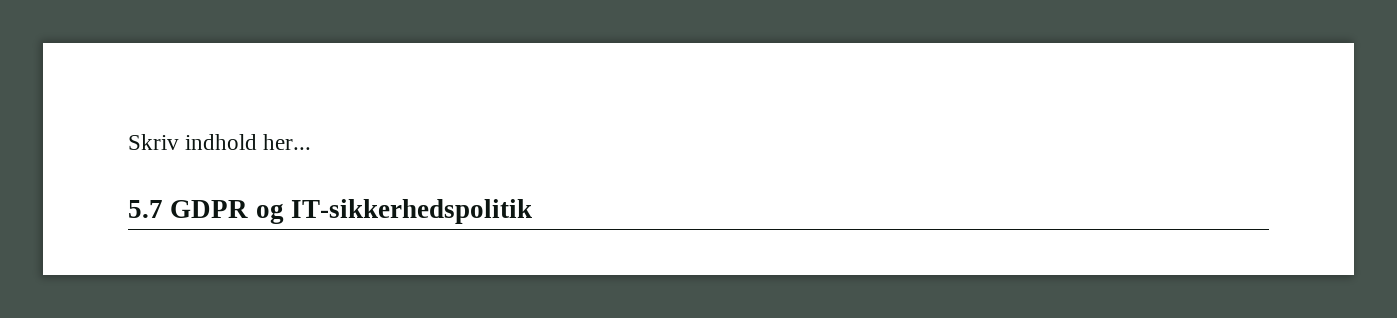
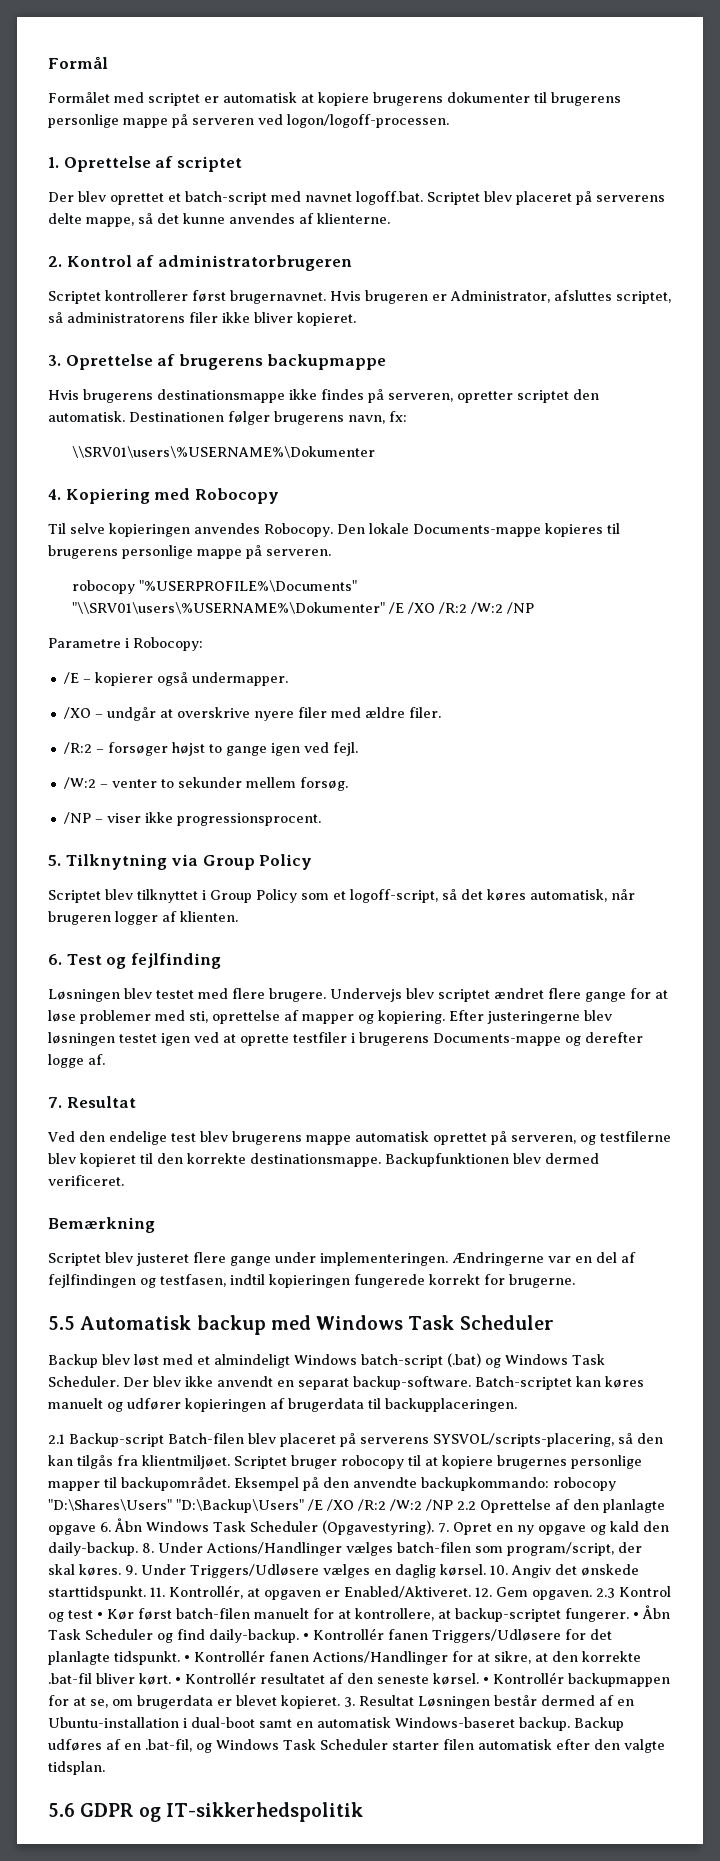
- Skriv indhold her...
- 5.7 GDPR og IT-sikkerhedspolitik
+ Formål
+ Formålet med scriptet er automatisk at kopiere brugerens dokumenter til brugerens personlige mappe på serveren ved logon/logoff-processen.
+ 1. Oprettelse af scriptet
+ Der blev oprettet et batch-script med navnet logoff.bat. Scriptet blev placeret på serverens delte mappe, så det kunne anvendes af klienterne.
+ 2. Kontrol af administratorbrugeren
+ Scriptet kontrollerer først brugernavnet. Hvis brugeren er Administrator, afsluttes scriptet, så administratorens filer ikke bliver kopieret.
+ 3. Oprettelse af brugerens backupmappe
+ Hvis brugerens destinationsmappe ikke findes på serveren, opretter scriptet den automatisk. Destinationen følger brugerens navn, fx:
+ \\SRV01\users\%USERNAME%\Dokumenter
+ 4. Kopiering med Robocopy
+ Til selve kopieringen anvendes Robocopy. Den lokale Documents-mappe kopieres til brugerens personlige mappe på serveren.
+ robocopy "%USERPROFILE%\Documents" "\\SRV01\users\%USERNAME%\Dokumenter" /E /XO /R:2 /W:2 /NP
+ Parametre i Robocopy:
+ /E – kopierer også undermapper.
+ /XO – undgår at overskrive nyere filer med ældre filer.
+ /R:2 – forsøger højst to gange igen ved fejl.
+ /W:2 – venter to sekunder mellem forsøg.
+ /NP – viser ikke progressionsprocent.
+ 5. Tilknytning via Group Policy
+ Scriptet blev tilknyttet i Group Policy som et logoff-script, så det køres automatisk, når brugeren logger af klienten.
+ 6. Test og fejlfinding
+ Løsningen blev testet med flere brugere. Undervejs blev scriptet ændret flere gange for at løse problemer med sti, oprettelse af mapper og kopiering. Efter justeringerne blev løsningen testet igen ved at oprette testfiler i brugerens Documents-mappe og derefter logge af.
+ 7. Resultat
+ Ved den endelige test blev brugerens mappe automatisk oprettet på serveren, og testfilerne blev kopieret til den korrekte destinationsmappe. Backupfunktionen blev dermed verificeret.
+ Bemærkning
+ Scriptet blev justeret flere gange under implementeringen. Ændringerne var en del af fejlfindingen og testfasen, indtil kopieringen fungerede korrekt for brugerne.
+ 5.5 Automatisk backup med Windows Task Scheduler
+ Backup blev løst med et almindeligt Windows batch-script (.bat) og Windows Task Scheduler. Der blev ikke anvendt en separat backup-software. Batch-scriptet kan køres manuelt og udfører kopieringen af brugerdata til backupplaceringen.
+ 2.1 Backup-script Batch-filen blev placeret på serverens SYSVOL/scripts-placering, så den kan tilgås fra klientmiljøet. Scriptet bruger robocopy til at kopiere brugernes personlige mapper til backupområdet. Eksempel på den anvendte backupkommando: robocopy "D:\Shares\Users" "D:\Backup\Users" /E /XO /R:2 /W:2 /NP 2.2 Oprettelse af den planlagte opgave 6. Åbn Windows Task Scheduler (Opgavestyring). 7. Opret en ny opgave og kald den daily-backup. 8. Under Actions/Handlinger vælges batch-filen som program/script, der skal køres. 9. Under Triggers/Udløsere vælges en daglig kørsel. 10. Angiv det ønskede starttidspunkt. 11. Kontrollér, at opgaven er Enabled/Aktiveret. 12. Gem opgaven. 2.3 Kontrol og test • Kør først batch-filen manuelt for at kontrollere, at backup-scriptet fungerer. • Åbn Task Scheduler og find daily-backup. • Kontrollér fanen Triggers/Udløsere for det planlagte tidspunkt. • Kontrollér fanen Actions/Handlinger for at sikre, at den korrekte .bat-fil bliver kørt. • Kontrollér resultatet af den seneste kørsel. • Kontrollér backupmappen for at se, om brugerdata er blevet kopieret. 3. Resultat Løsningen består dermed af en Ubuntu-installation i dual-boot samt en automatisk Windows-baseret backup. Backup udføres af en .bat-fil, og Windows Task Scheduler starter filen automatisk efter den valgte tidsplan.
+ 5.6 GDPR og IT-sikkerhedspolitik

